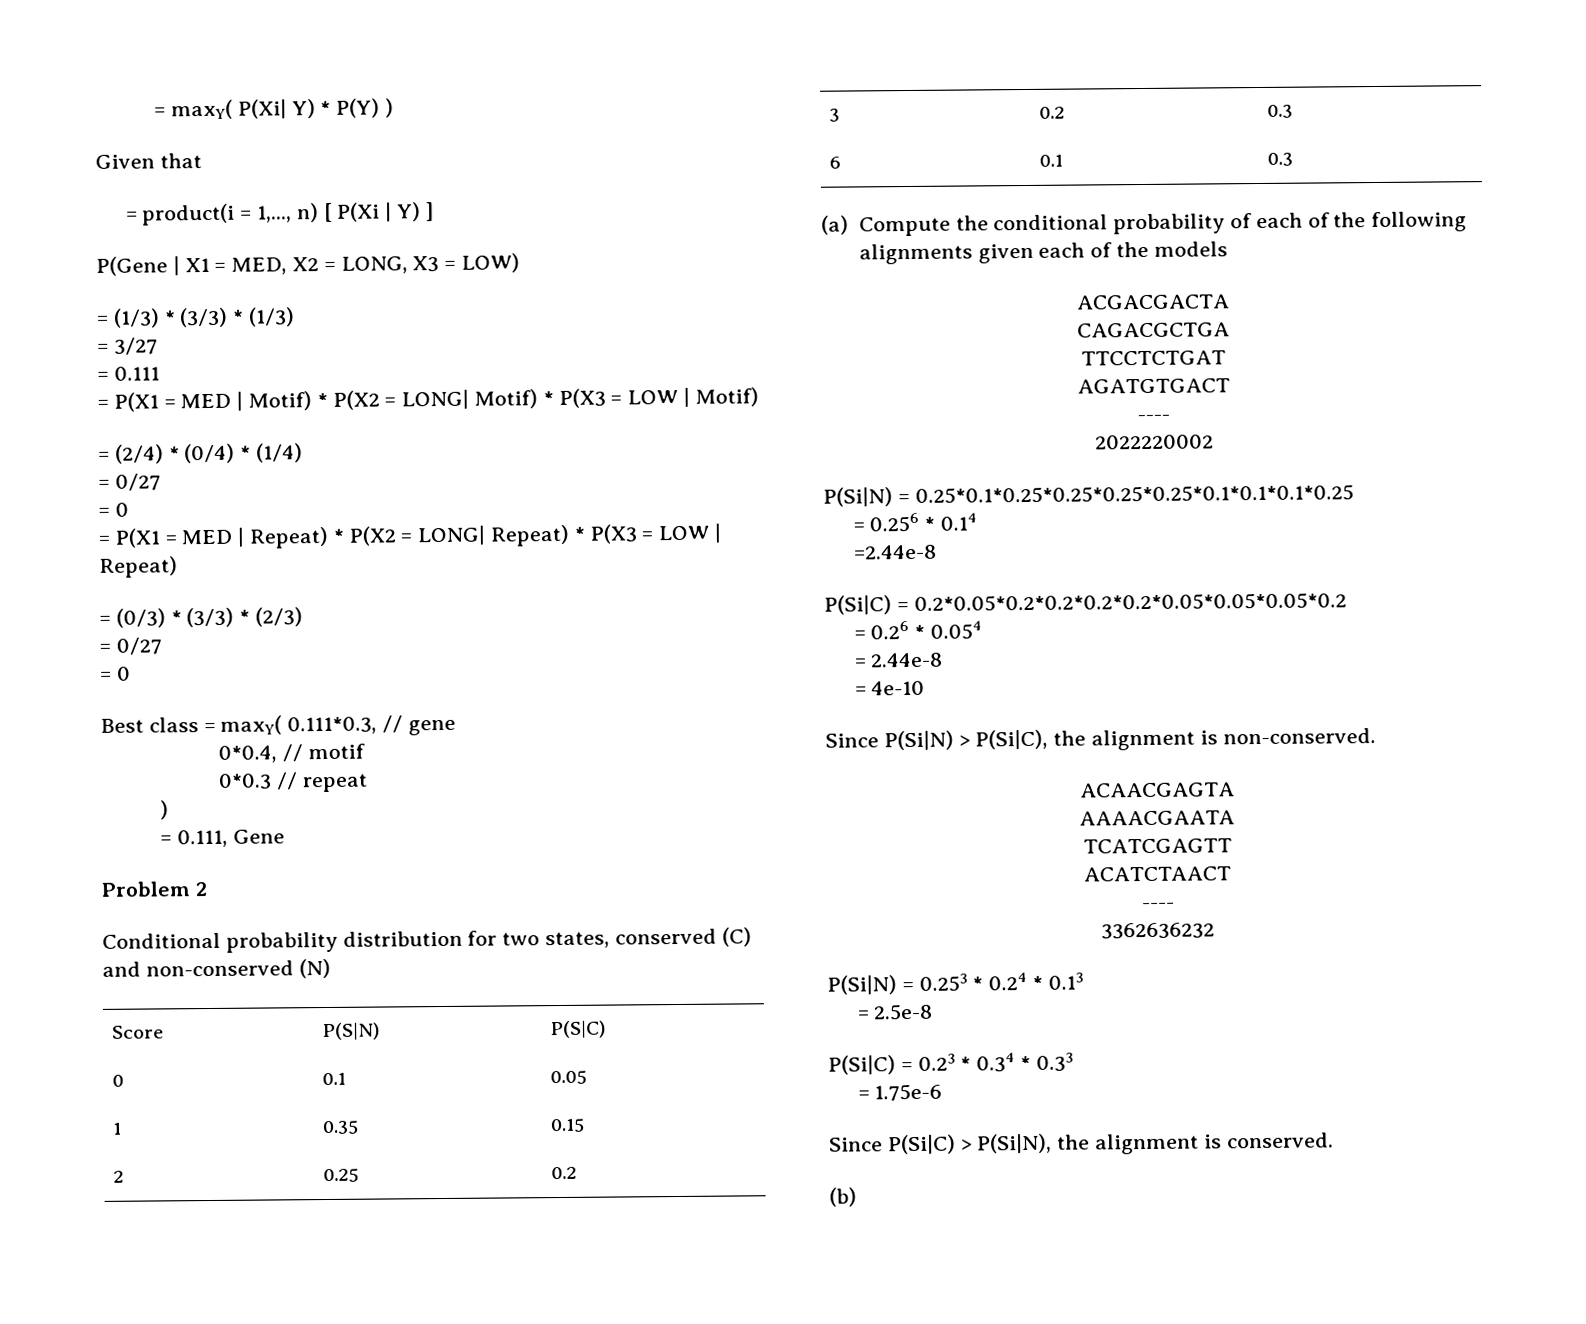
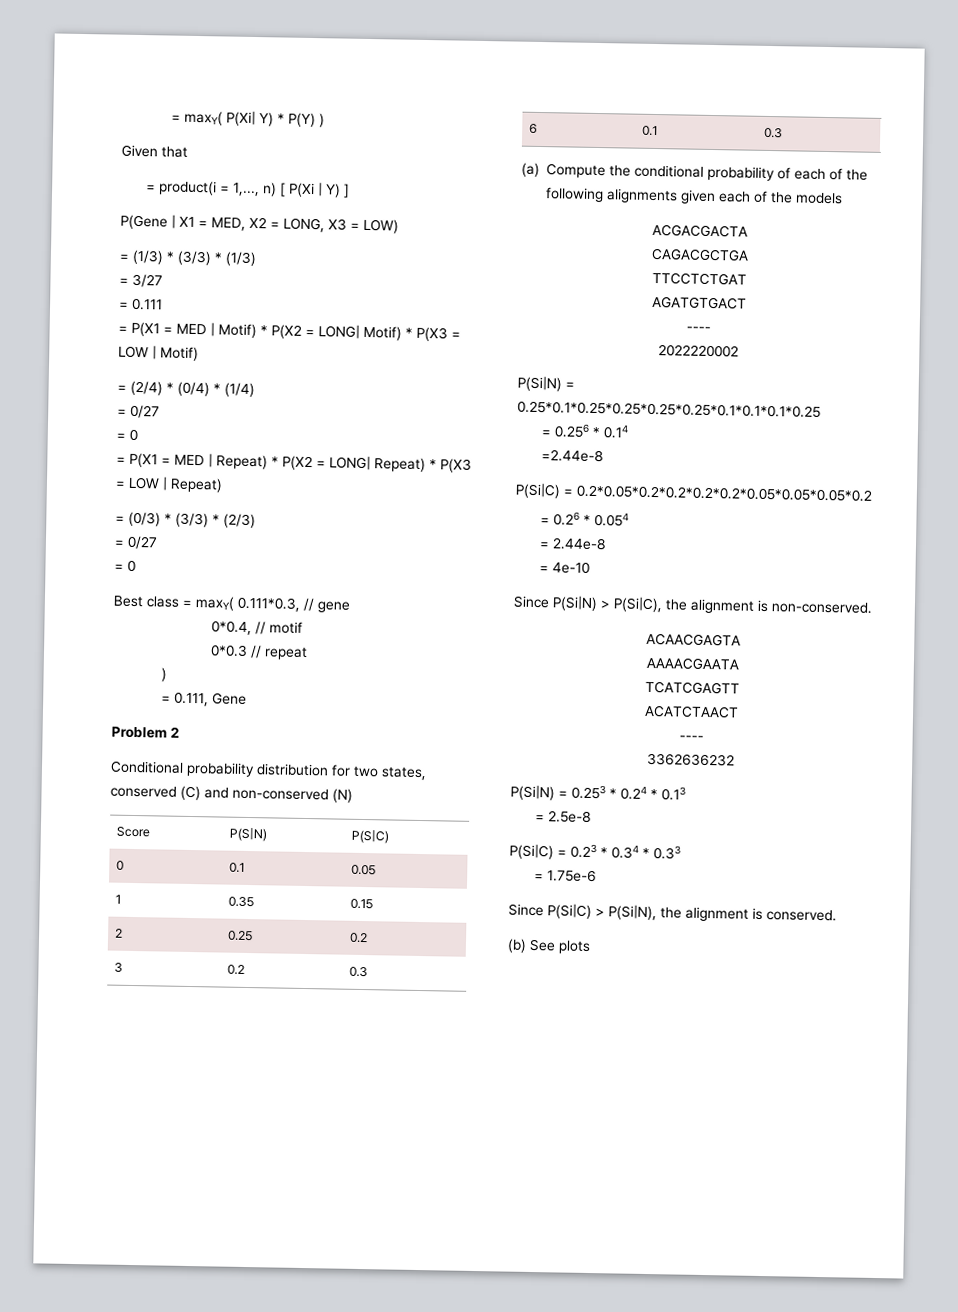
- (b)
+ (b) See plots

